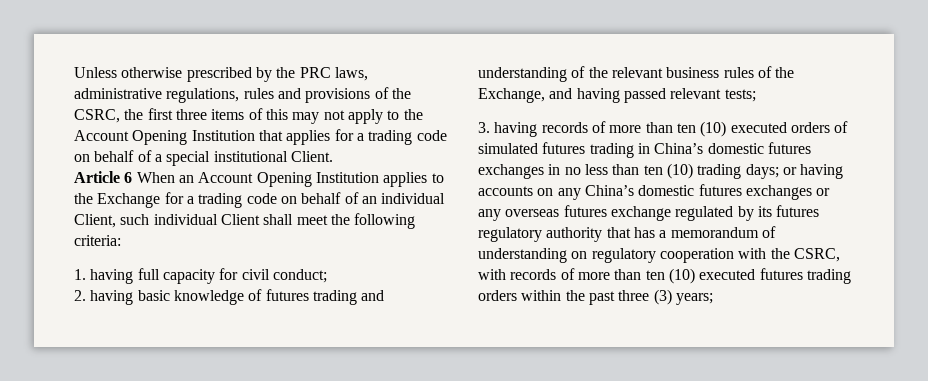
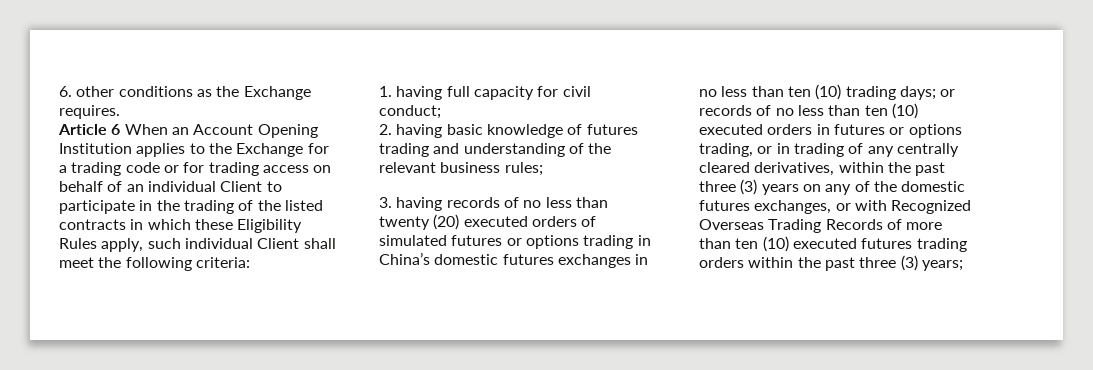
- Unless otherwise prescribed by the PRC laws, administrative regulations, rules and provisions of the CSRC, the first three items of this may not apply to the Account Opening Institution that applies for a trading code on behalf of a special institutional Client.
+ 6. other conditions as the Exchange requires.
- Article 6 When an Account Opening Institution applies to the Exchange for a trading code on behalf of an individual Client, such individual Client shall meet the following criteria:
+ Article 6 When an Account Opening Institution applies to the Exchange for a trading code or for trading access on behalf of an individual Client to participate in the trading of the listed contracts in which these Eligibility Rules apply, such individual Client shall meet the following criteria:
- 2. having basic knowledge of futures trading and understanding of the relevant business rules of the Exchange, and having passed relevant tests;
+ 2. having basic knowledge of futures trading and understanding of the relevant business rules;
- 3. having records of more than ten (10) executed orders of simulated futures trading in China’s domestic futures exchanges in no less than ten (10) trading days; or having accounts on any China’s domestic futures exchanges or any overseas futures exchange regulated by its futures regulatory authority that has a memorandum of understanding on regulatory cooperation with the CSRC, with records of more than ten (10) executed futures trading orders within the past three (3) years;
+ 3. having records of no less than twenty (20) executed orders of simulated futures or options trading in China’s domestic futures exchanges in no less than ten (10) trading days; or records of no less than ten (10) executed orders in futures or options trading, or in trading of any centrally cleared derivatives, within the past three (3) years on any of the domestic futures exchanges, or with Recognized Overseas Trading Records of more than ten (10) executed futures trading orders within the past three (3) years;

